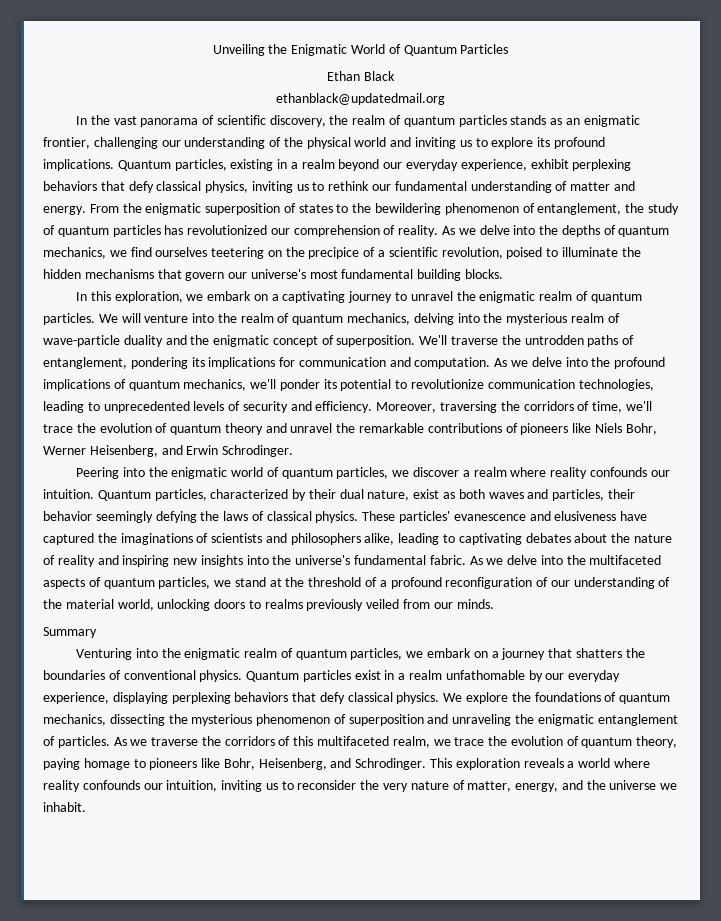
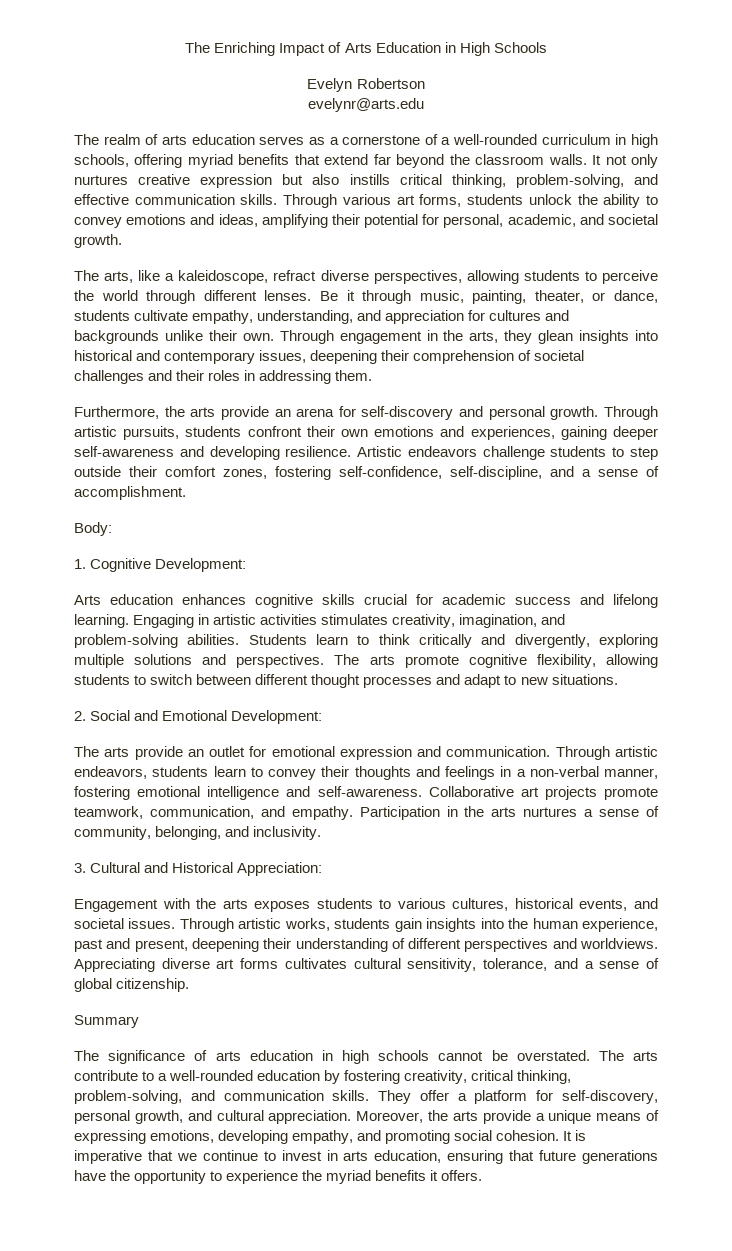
- Unveiling the Enigmatic World of Quantum Particles
- Ethan Black
- ethanblack@updatedmail.org
- In the vast panorama of scientific discovery, the realm of quantum particles stands as an enigmatic frontier, challenging our understanding of the physical world and inviting us to explore its profound implications. Quantum particles, existing in a realm beyond our everyday experience, exhibit perplexing behaviors that defy classical physics, inviting us to rethink our fundamental understanding of matter and energy. From the enigmatic superposition of states to the bewildering phenomenon of entanglement, the study of quantum particles has revolutionized our comprehension of reality. As we delve into the depths of quantum mechanics, we find ourselves teetering on the precipice of a scientific revolution, poised to illuminate the hidden mechanisms that govern our universe's most fundamental building blocks.
- In this exploration, we embark on a captivating journey to unravel the enigmatic realm of quantum particles. We will venture into the realm of quantum mechanics, delving into the mysterious realm of wave-particle duality and the enigmatic concept of superposition. We'll traverse the untrodden paths of entanglement, pondering its implications for communication and computation. As we delve into the profound implications of quantum mechanics, we'll ponder its potential to revolutionize communication technologies, leading to unprecedented levels of security and efficiency. Moreover, traversing the corridors of time, we'll trace the evolution of quantum theory and unravel the remarkable contributions of pioneers like Niels Bohr, Werner Heisenberg, and Erwin Schrodinger.
- Peering into the enigmatic world of quantum particles, we discover a realm where reality confounds our intuition. Quantum particles, characterized by their dual nature, exist as both waves and particles, their behavior seemingly defying the laws of classical physics. These particles' evanescence and elusiveness have captured the imaginations of scientists and philosophers alike, leading to captivating debates about the nature of reality and inspiring new insights into the universe's fundamental fabric. As we delve into the multifaceted aspects of quantum particles, we stand at the threshold of a profound reconfiguration of our understanding of the material world, unlocking doors to realms previously veiled from our minds.
+ The Enriching Impact of Arts Education in High Schools
+ Evelyn Robertson
+ evelynr@arts.edu
+ The realm of arts education serves as a cornerstone of a well-rounded curriculum in high schools, offering myriad benefits that extend far beyond the classroom walls. It not only nurtures creative expression but also instills critical thinking, problem-solving, and effective communication skills. Through various art forms, students unlock the ability to convey emotions and ideas, amplifying their potential for personal, academic, and societal growth.
+ The arts, like a kaleidoscope, refract diverse perspectives, allowing students to perceive the world through different lenses. Be it through music, painting, theater, or dance, students cultivate empathy, understanding, and appreciation for cultures and backgrounds unlike their own. Through engagement in the arts, they glean insights into historical and contemporary issues, deepening their comprehension of societal challenges and their roles in addressing them.
+ Furthermore, the arts provide an arena for self-discovery and personal growth. Through artistic pursuits, students confront their own emotions and experiences, gaining deeper self-awareness and developing resilience. Artistic endeavors challenge students to step outside their comfort zones, fostering self-confidence, self-discipline, and a sense of accomplishment.
+ Body:
+ 1. Cognitive Development:
+ Arts education enhances cognitive skills crucial for academic success and lifelong learning. Engaging in artistic activities stimulates creativity, imagination, and problem-solving abilities. Students learn to think critically and divergently, exploring multiple solutions and perspectives. The arts promote cognitive flexibility, allowing students to switch between different thought processes and adapt to new situations.
+ 2. Social and Emotional Development:
+ The arts provide an outlet for emotional expression and communication. Through artistic endeavors, students learn to convey their thoughts and feelings in a non-verbal manner, fostering emotional intelligence and self-awareness. Collaborative art projects promote teamwork, communication, and empathy. Participation in the arts nurtures a sense of community, belonging, and inclusivity.
+ 3. Cultural and Historical Appreciation:
+ Engagement with the arts exposes students to various cultures, historical events, and societal issues. Through artistic works, students gain insights into the human experience, past and present, deepening their understanding of different perspectives and worldviews. Appreciating diverse art forms cultivates cultural sensitivity, tolerance, and a sense of global citizenship.
  Summary
- Venturing into the enigmatic realm of quantum particles, we embark on a journey that shatters the boundaries of conventional physics. Quantum particles exist in a realm unfathomable by our everyday experience, displaying perplexing behaviors that defy classical physics. We explore the foundations of quantum mechanics, dissecting the mysterious phenomenon of superposition and unraveling the enigmatic entanglement of particles. As we traverse the corridors of this multifaceted realm, we trace the evolution of quantum theory, paying homage to pioneers like Bohr, Heisenberg, and Schrodinger. This exploration reveals a world where reality confounds our intuition, inviting us to reconsider the very nature of matter, energy, and the universe we inhabit.
+ The significance of arts education in high schools cannot be overstated. The arts contribute to a well-rounded education by fostering creativity, critical thinking, problem-solving, and communication skills. They offer a platform for self-discovery, personal growth, and cultural appreciation. Moreover, the arts provide a unique means of expressing emotions, developing empathy, and promoting social cohesion. It is imperative that we continue to invest in arts education, ensuring that future generations have the opportunity to experience the myriad benefits it offers.

